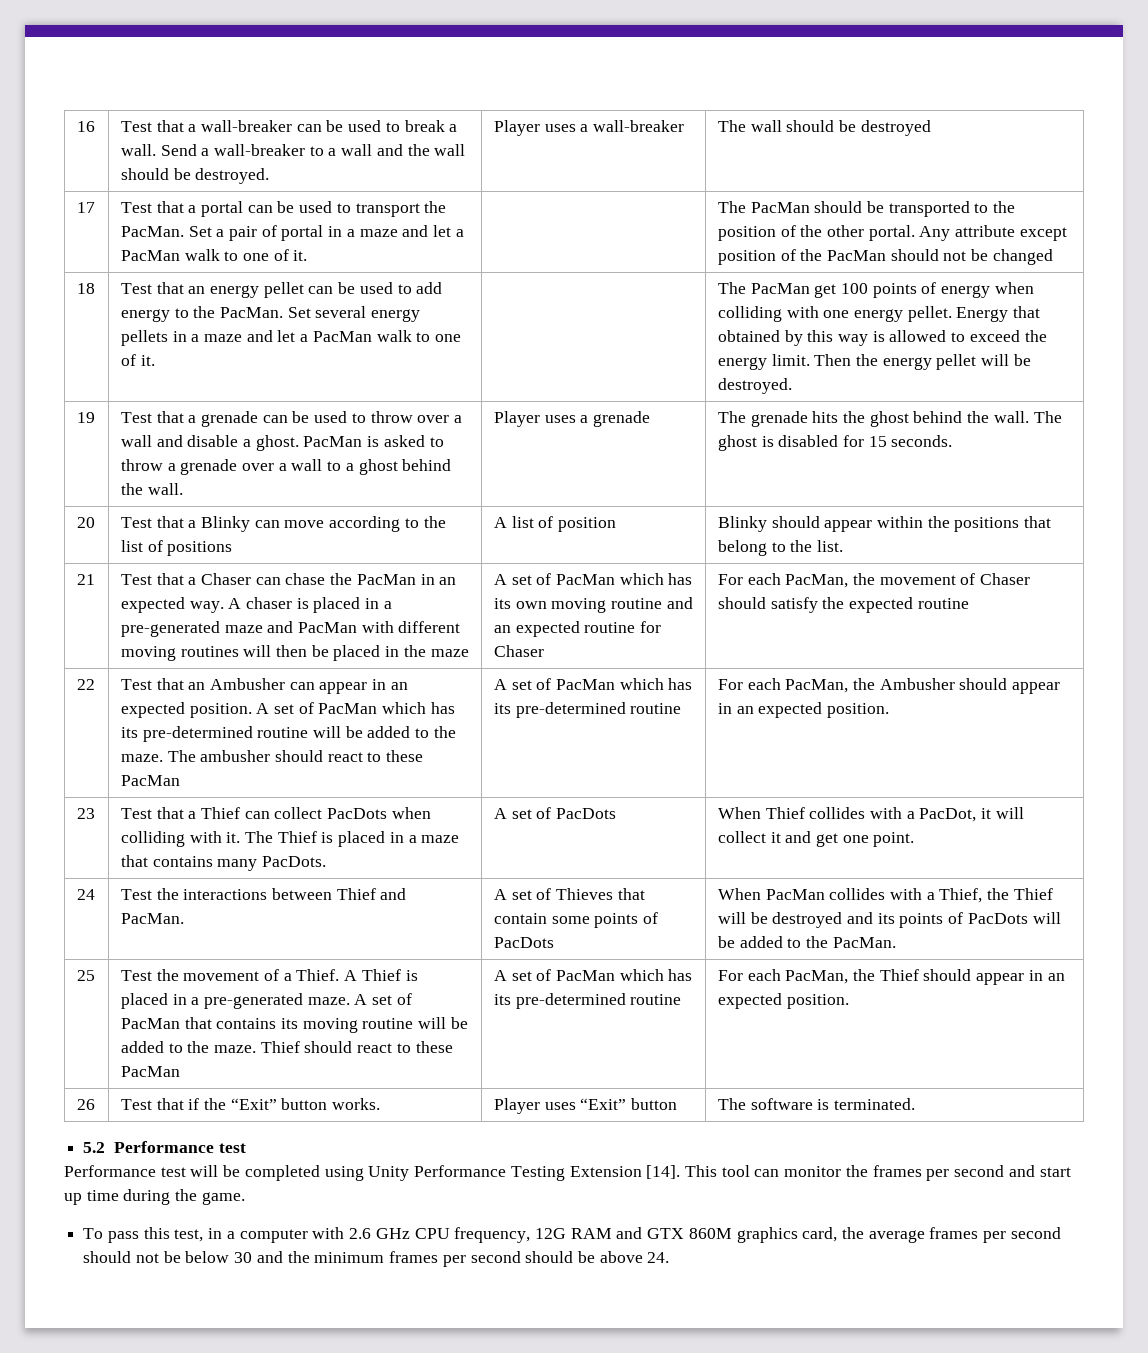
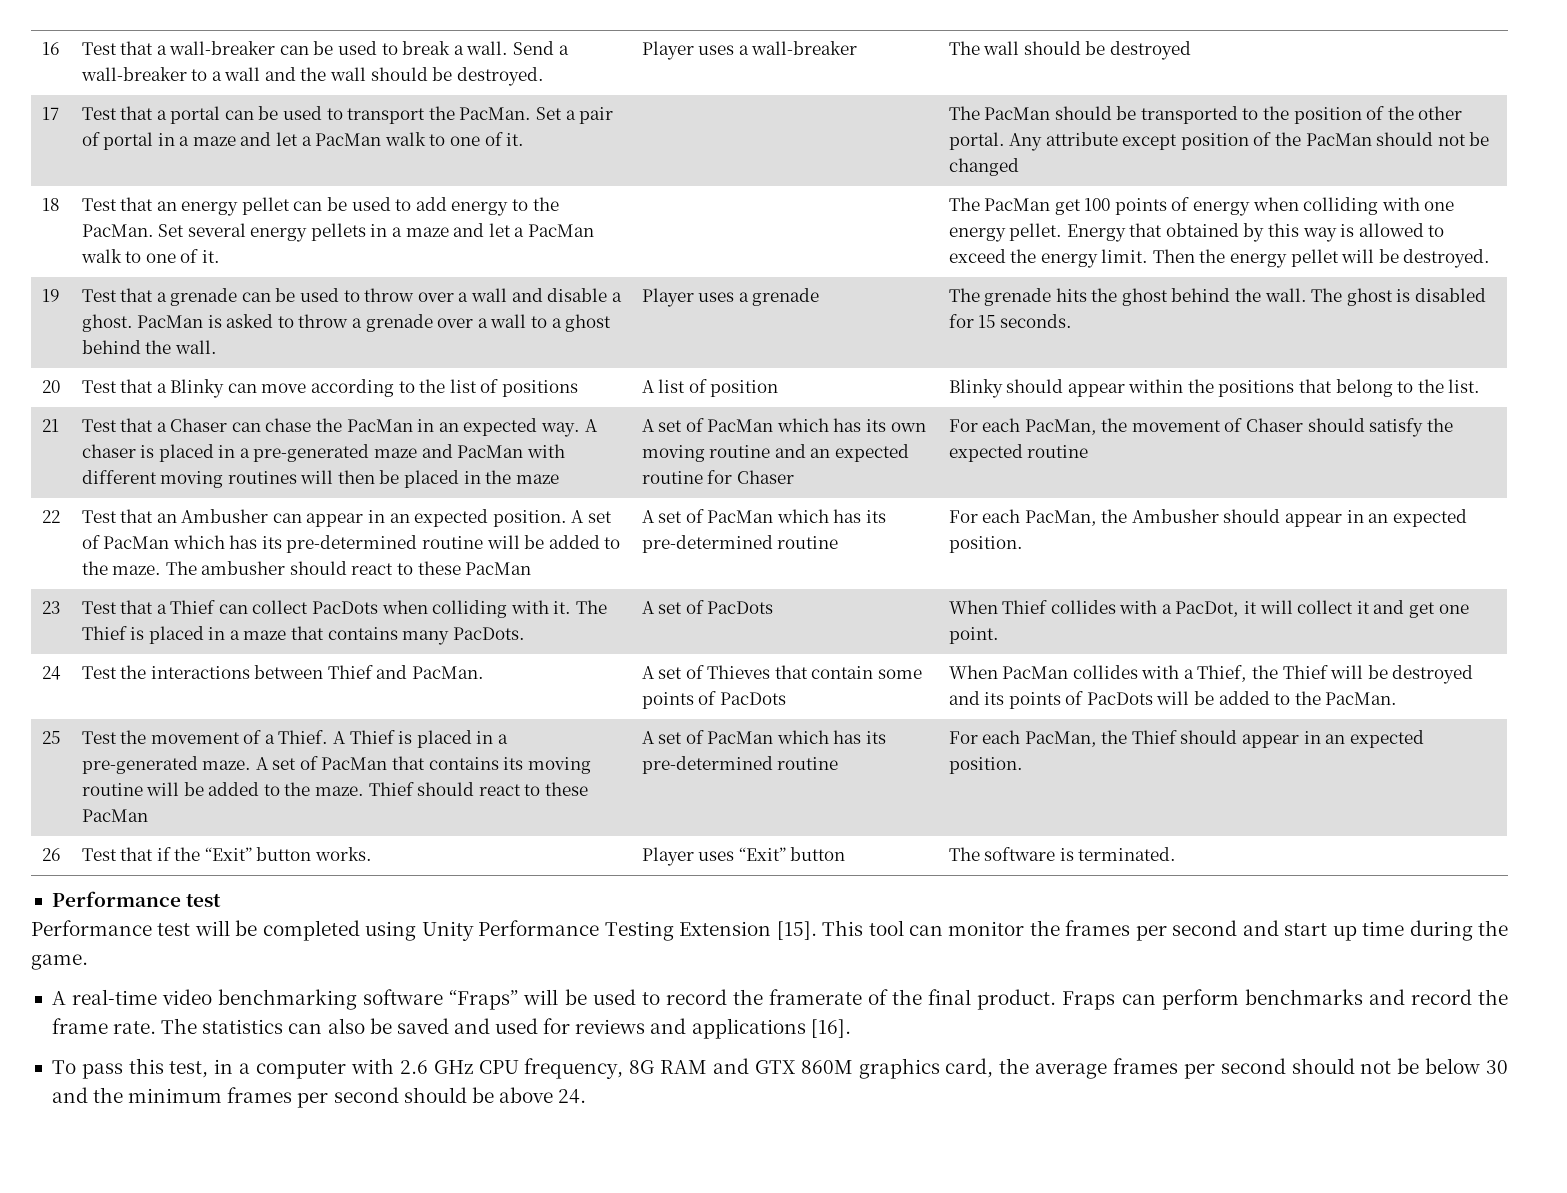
  26 | Test that if the “Exit” button works. | Player uses “Exit” button | The software is terminated.
- 5.2 Performance test
+ Performance test
- Performance test will be completed using Unity Performance Testing Extension [14].
+ Performance test will be completed using Unity Performance Testing Extension [15].
+ A real-time video benchmarking software “Fraps” will be used to record the framerate of the final product. Fraps can perform benchmarks and record the frame rate. The statistics can also be saved and used for reviews and applications [16].
- To pass this test, in a computer with 2.6 GHz CPU frequency, 12G RAM and GTX 860M graphics card, the average frames per second should not be below 30 and the minimum frames per second should be above 24.
+ To pass this test, in a computer with 2.6 GHz CPU frequency, 8G RAM and GTX 860M graphics card, the average frames per second should not be below 30 and the minimum frames per second should be above 24.

